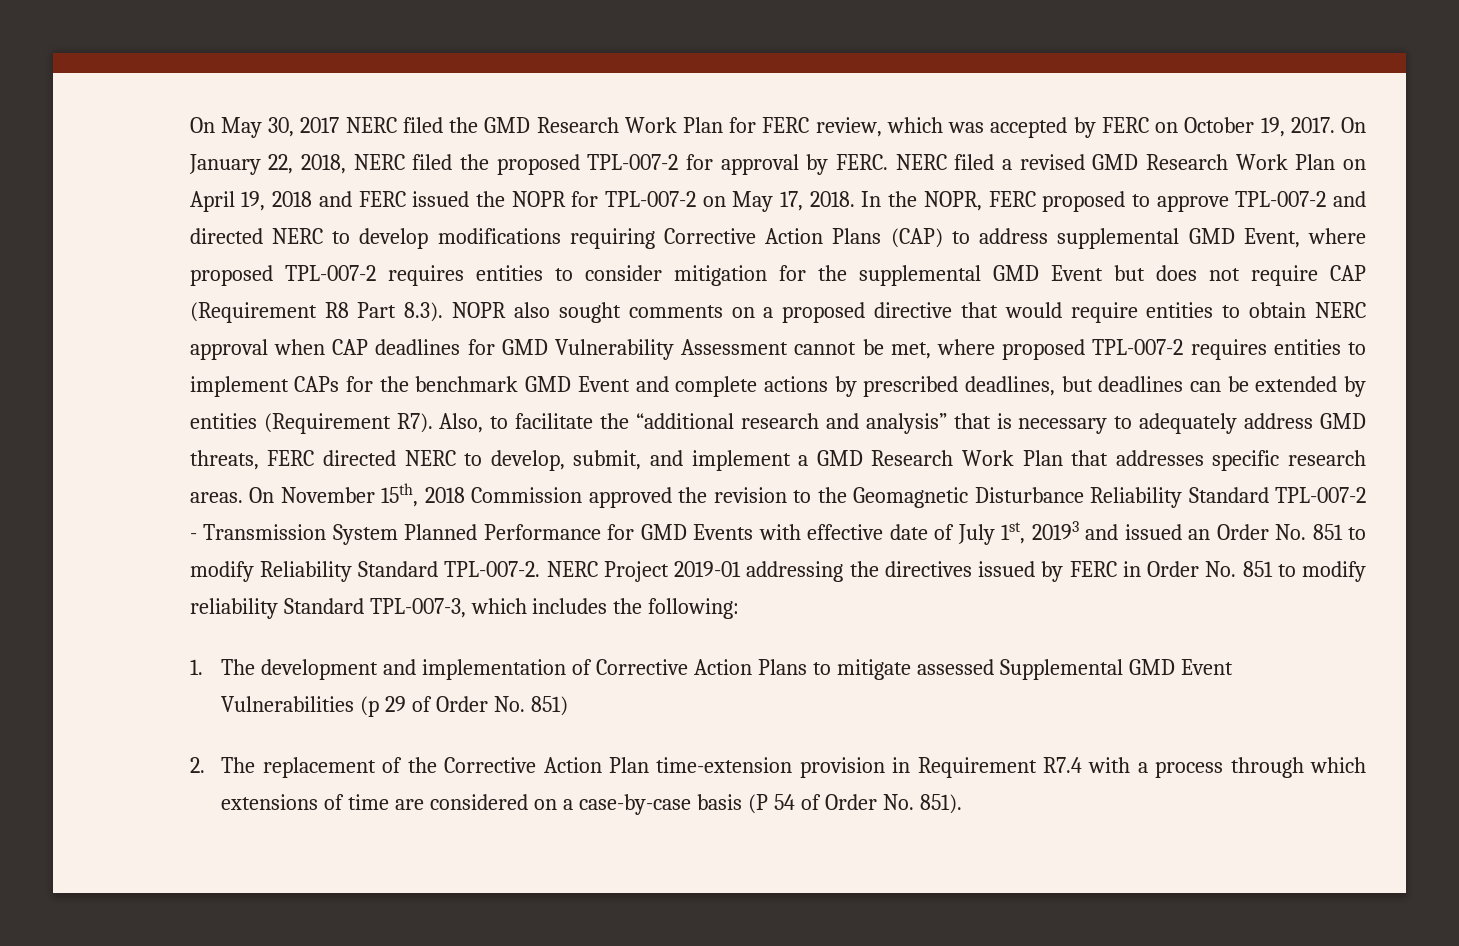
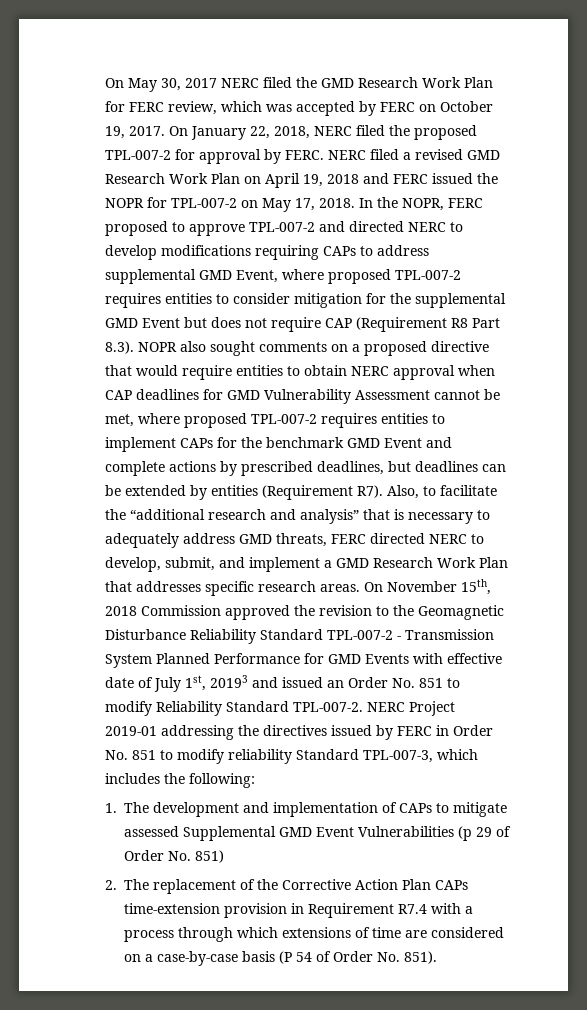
- In the NOPR, FERC proposed to approve TPL-007-2 and directed NERC to develop modifications requiring Corrective Action Plans (CAP) to address supplemental GMD Event, where proposed TPL-007-2 requires entities to consider mitigation for the supplemental GMD Event but does not require CAP (Requirement R8 Part 8.3). NOPR also sought comments on a proposed directive that would require entities to obtain NERC approval when CAP deadlines for GMD Vulnerability Assessment cannot be met, where proposed TPL-007-2 requires entities to implement CAPs for the benchmark GMD Event and complete actions by prescribed deadlines, but deadlines can be extended by entities (Requirement R7). Also, to facilitate the “additional research and analysis” that is necessary to adequately address GMD threats, FERC directed NERC to develop, submit, and implement a GMD Research Work Plan that addresses specific research areas.
+ In the NOPR, FERC proposed to approve TPL-007-2 and directed NERC to develop modifications requiring CAPs to address supplemental GMD Event, where proposed TPL-007-2 requires entities to consider mitigation for the supplemental GMD Event but does not require CAP (Requirement R8 Part 8.3). NOPR also sought comments on a proposed directive that would require entities to obtain NERC approval when CAP deadlines for GMD Vulnerability Assessment cannot be met, where proposed TPL-007-2 requires entities to implement CAPs for the benchmark GMD Event and complete actions by prescribed deadlines, but deadlines can be extended by entities (Requirement R7). Also, to facilitate the “additional research and analysis” that is necessary to adequately address GMD threats, FERC directed NERC to develop, submit, and implement a GMD Research Work Plan that addresses specific research areas.
- 1. The development and implementation of Corrective Action Plans to mitigate assessed Supplemental GMD Event Vulnerabilities (p 29 of Order No. 851)
+ 1. The development and implementation of CAPs to mitigate assessed Supplemental GMD Event Vulnerabilities (p 29 of Order No. 851)
- 2. The replacement of the Corrective Action Plan time-extension provision in Requirement R7.4 with a process through which extensions of time are considered on a case-by-case basis (P 54 of Order No. 851).
+ 2. The replacement of the Corrective Action Plan CAPs time-extension provision in Requirement R7.4 with a process through which extensions of time are considered on a case-by-case basis (P 54 of Order No. 851).

